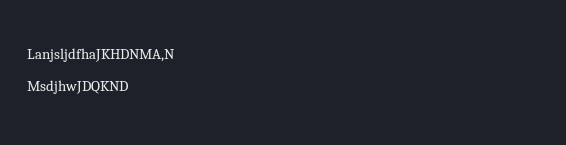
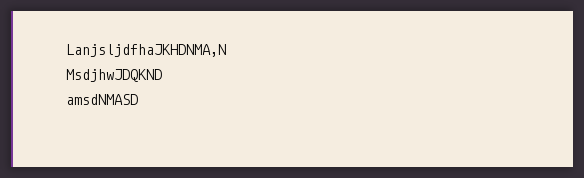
+ amsdNMASD

